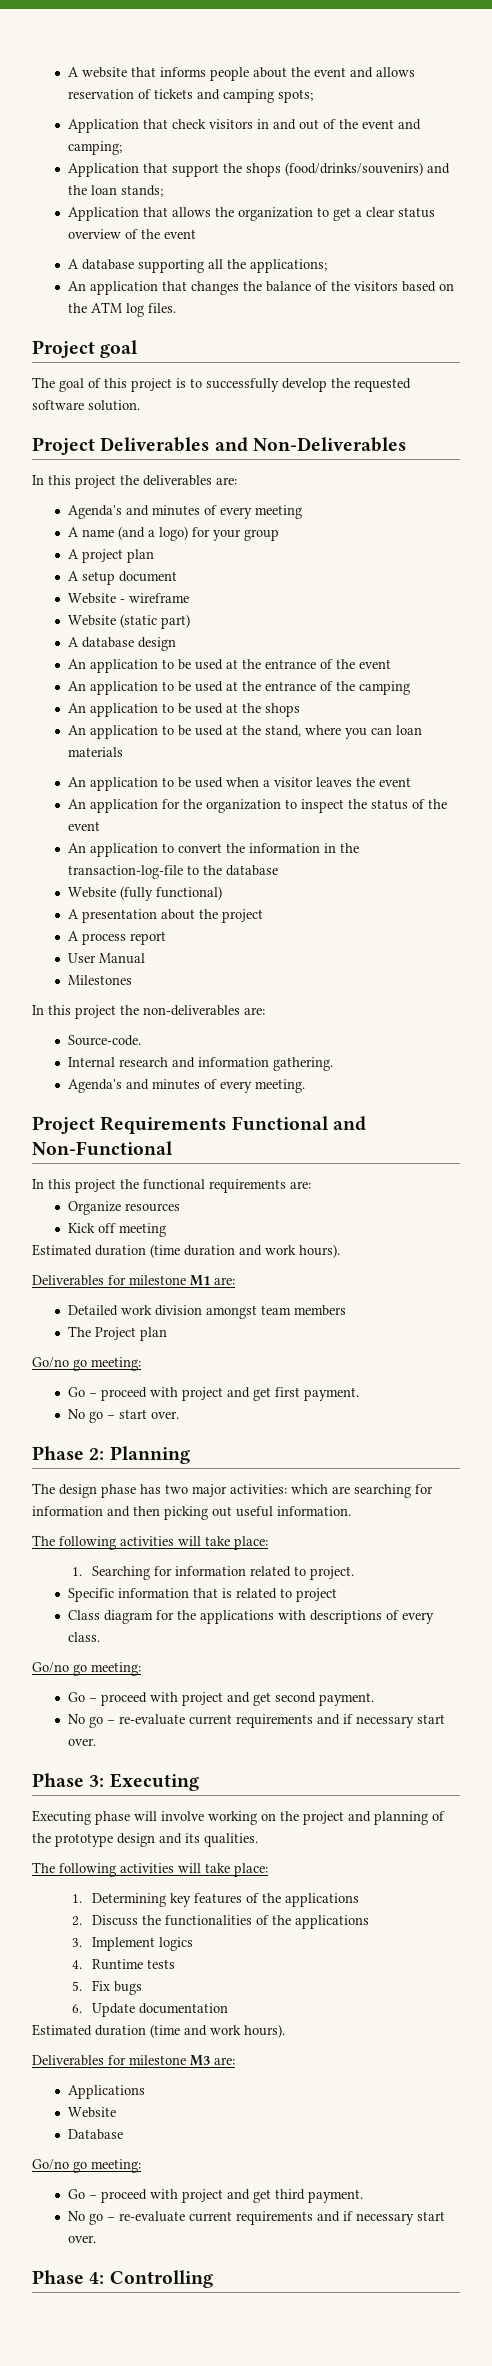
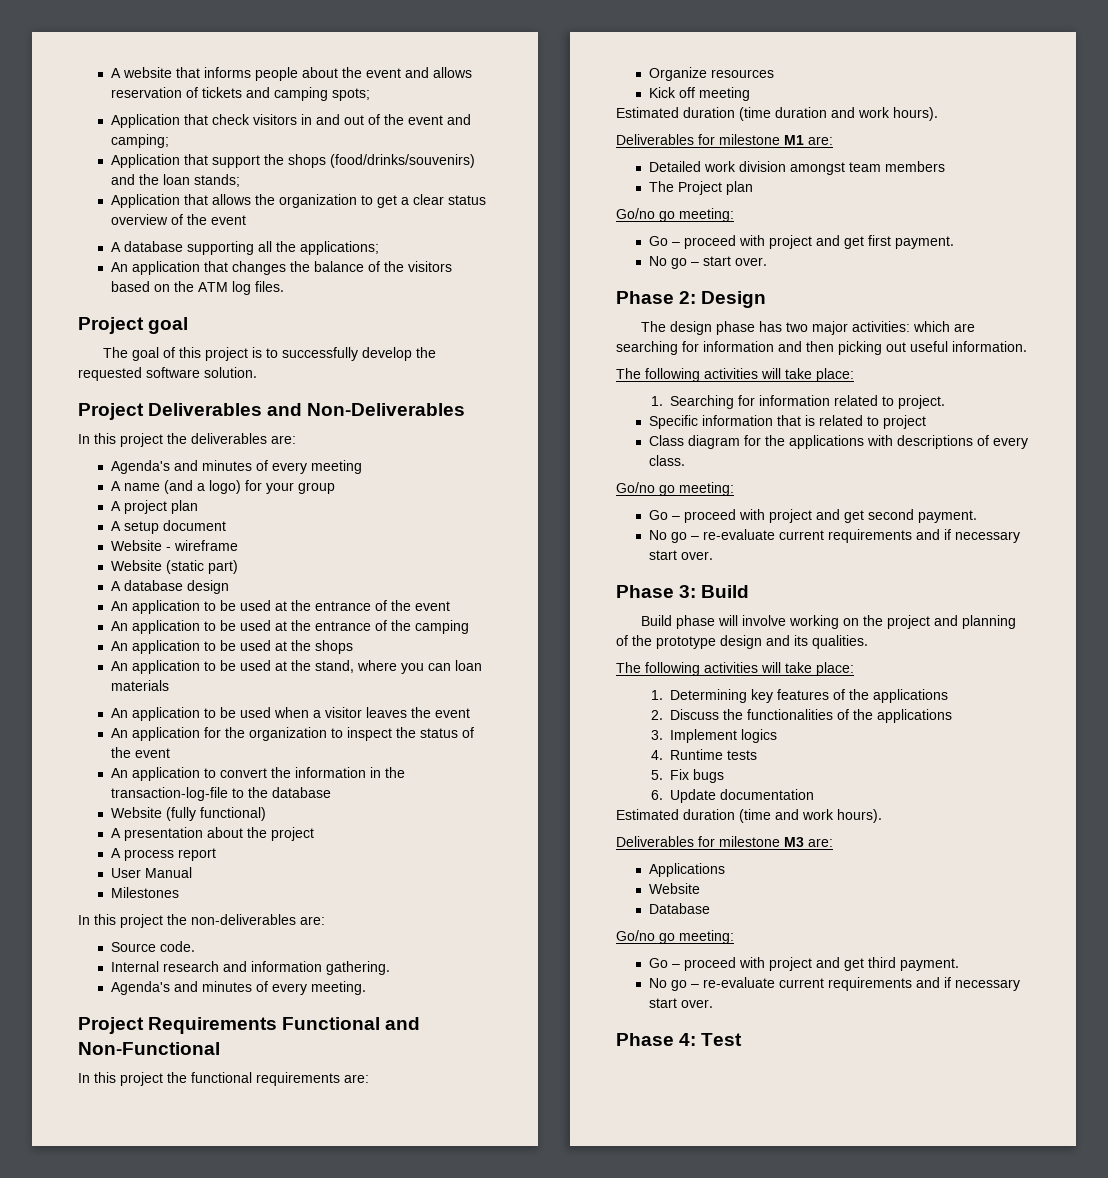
- Source-code.
+ Source code.
- Phase 2: Planning
+ Phase 2: Design
- Phase 3: Executing
- Executing phase will involve working on the project and planning of the prototype design and its qualities.
+ Phase 3: Build
+ Build phase will involve working on the project and planning of the prototype design and its qualities.
- Phase 4: Controlling
+ Phase 4: Test

